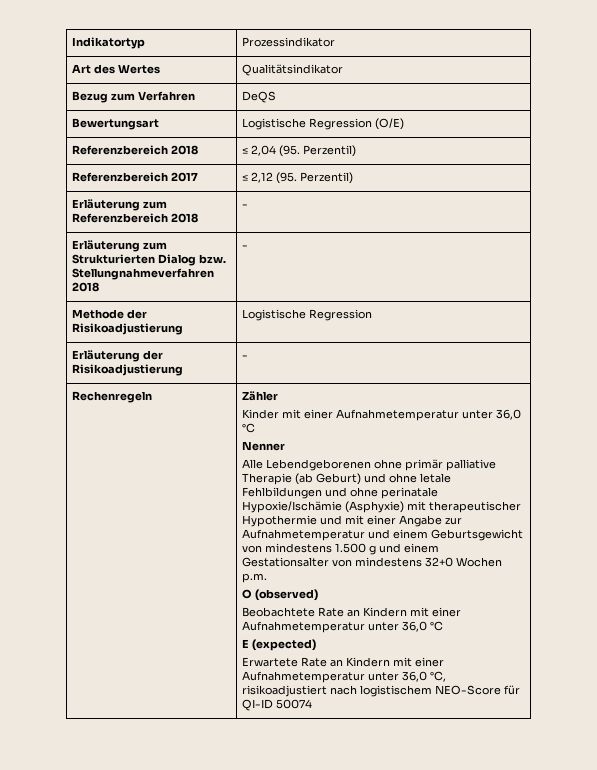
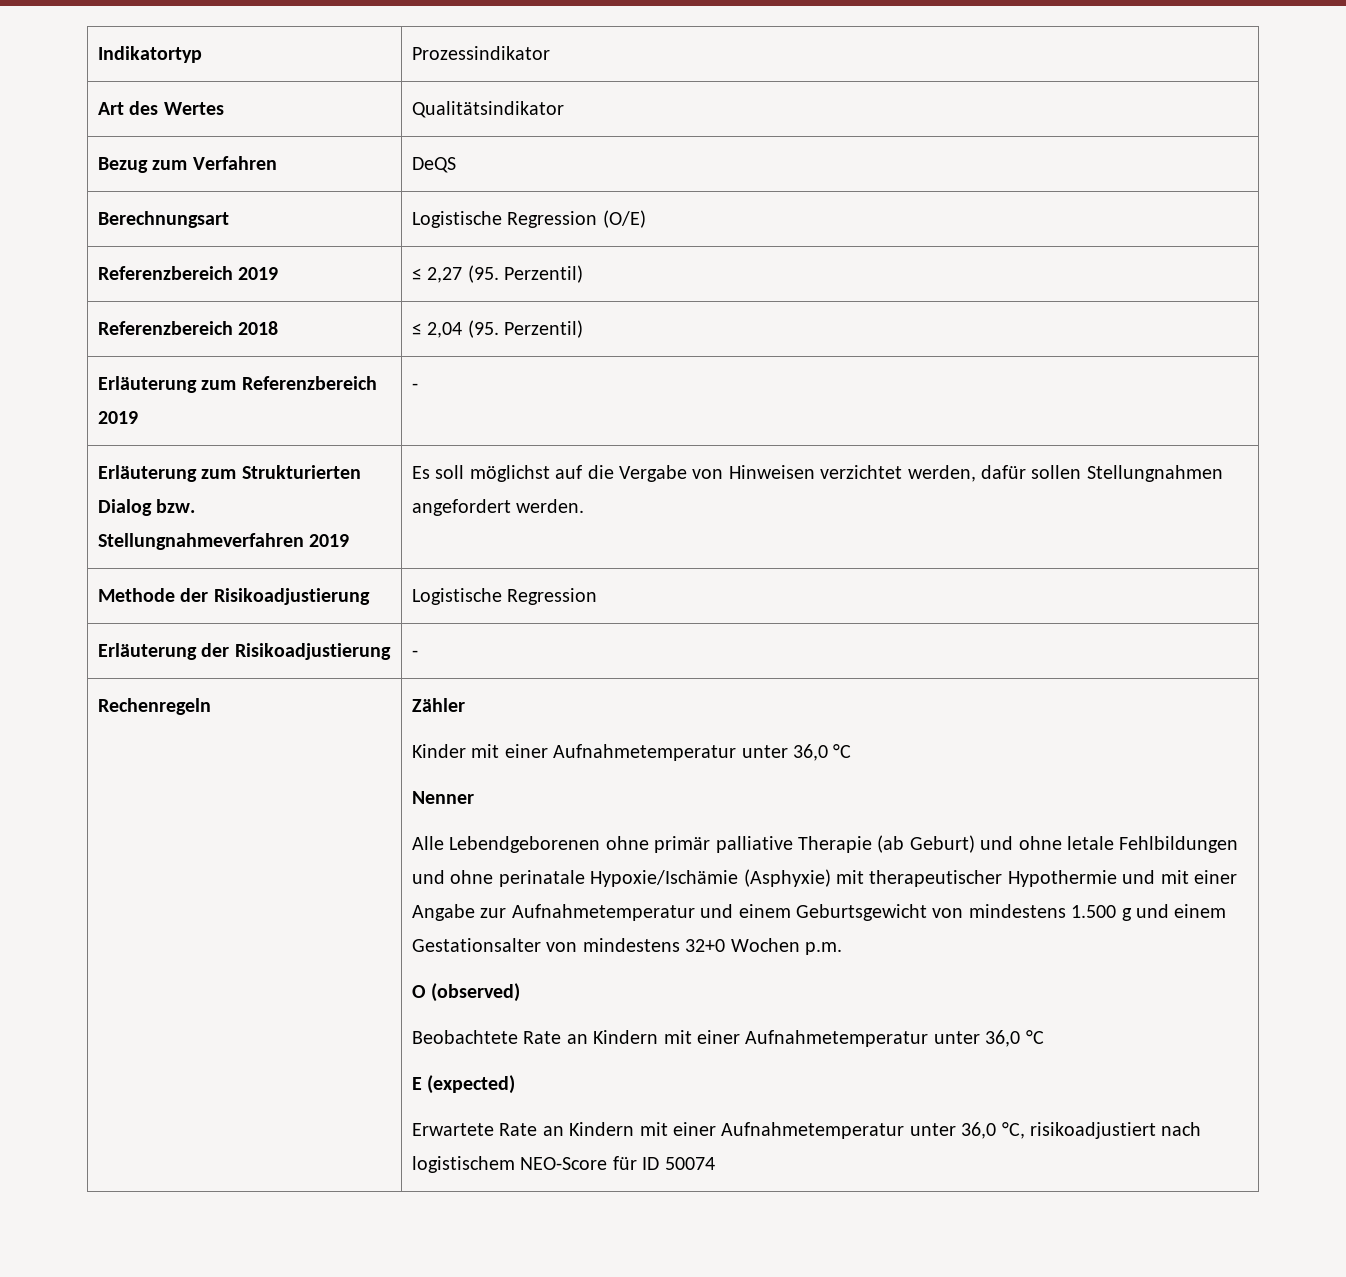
- Bewertungsart | Logistische Regression (O/E)
+ Berechnungsart | Logistische Regression (O/E)
+ Referenzbereich 2019 | ≤ 2,27 (95. Perzentil)
- Referenzbereich 2017 | ≤ 2,12 (95. Perzentil)
- Erläuterung zum Referenzbereich 2018 | -
+ Erläuterung zum Referenzbereich 2019 | -
- Erläuterung zum Strukturierten Dialog bzw. Stellungnahmeverfahren 2018 | -
+ Erläuterung zum Strukturierten Dialog bzw. Stellungnahmeverfahren 2019 | Es soll möglichst auf die Vergabe von Hinweisen verzichtet werden, dafür sollen Stellungnahmen angefordert werden.
- Erwartete Rate an Kindern mit einer Aufnahmetemperatur unter 36,0 °C, risikoadjustiert nach logistischem NEO-Score für QI-ID 50074
+ Erwartete Rate an Kindern mit einer Aufnahmetemperatur unter 36,0 °C, risikoadjustiert nach logistischem NEO-Score für ID 50074

